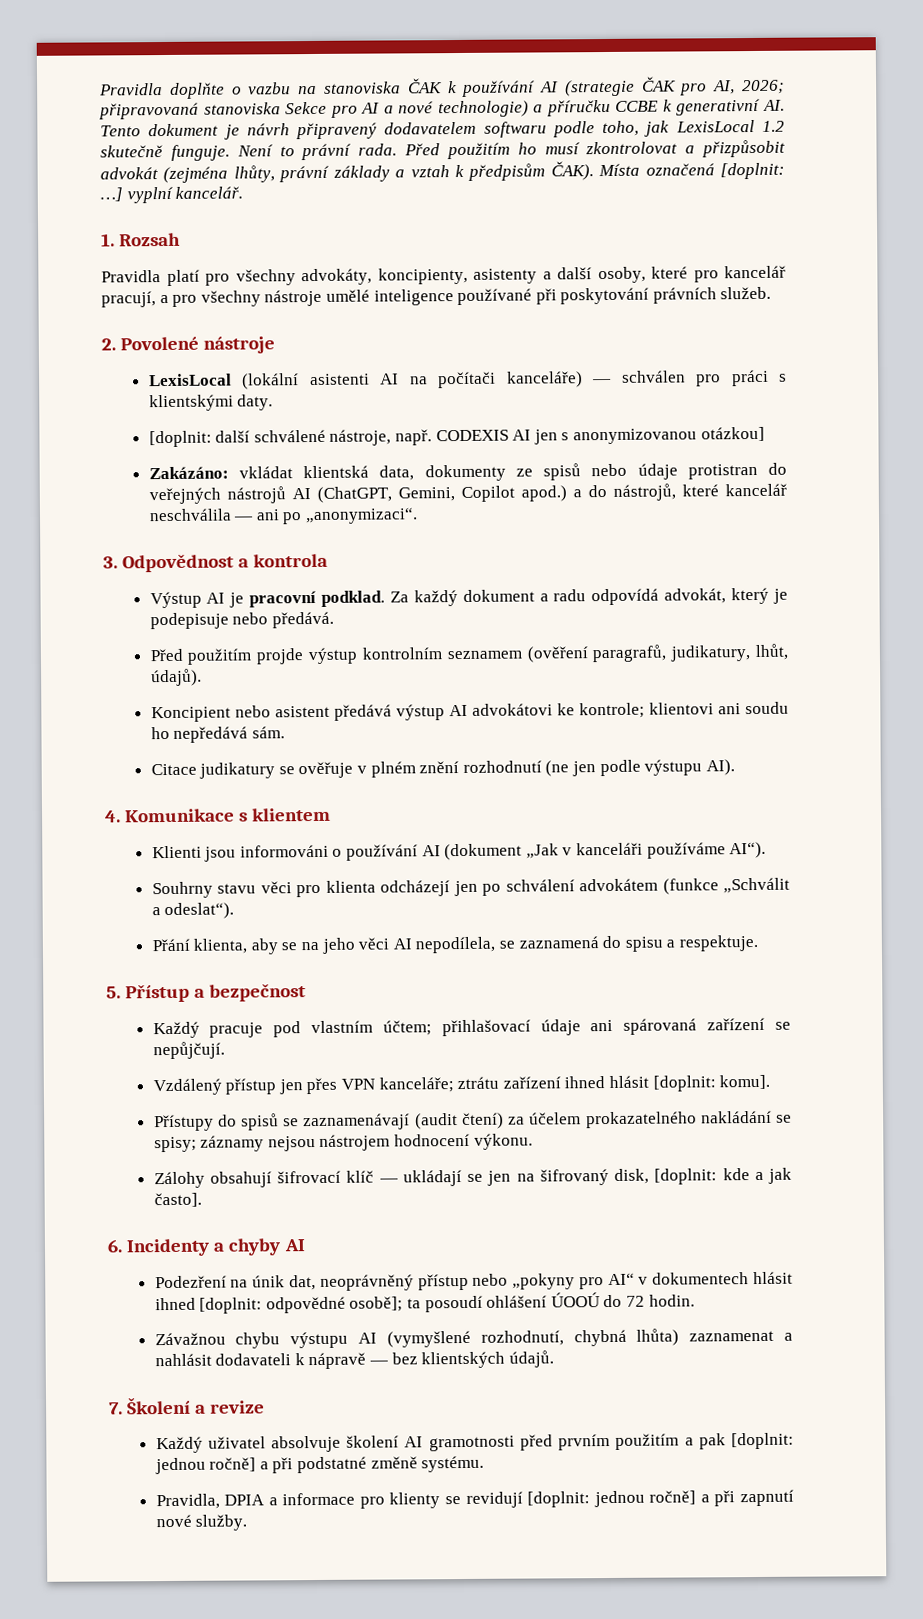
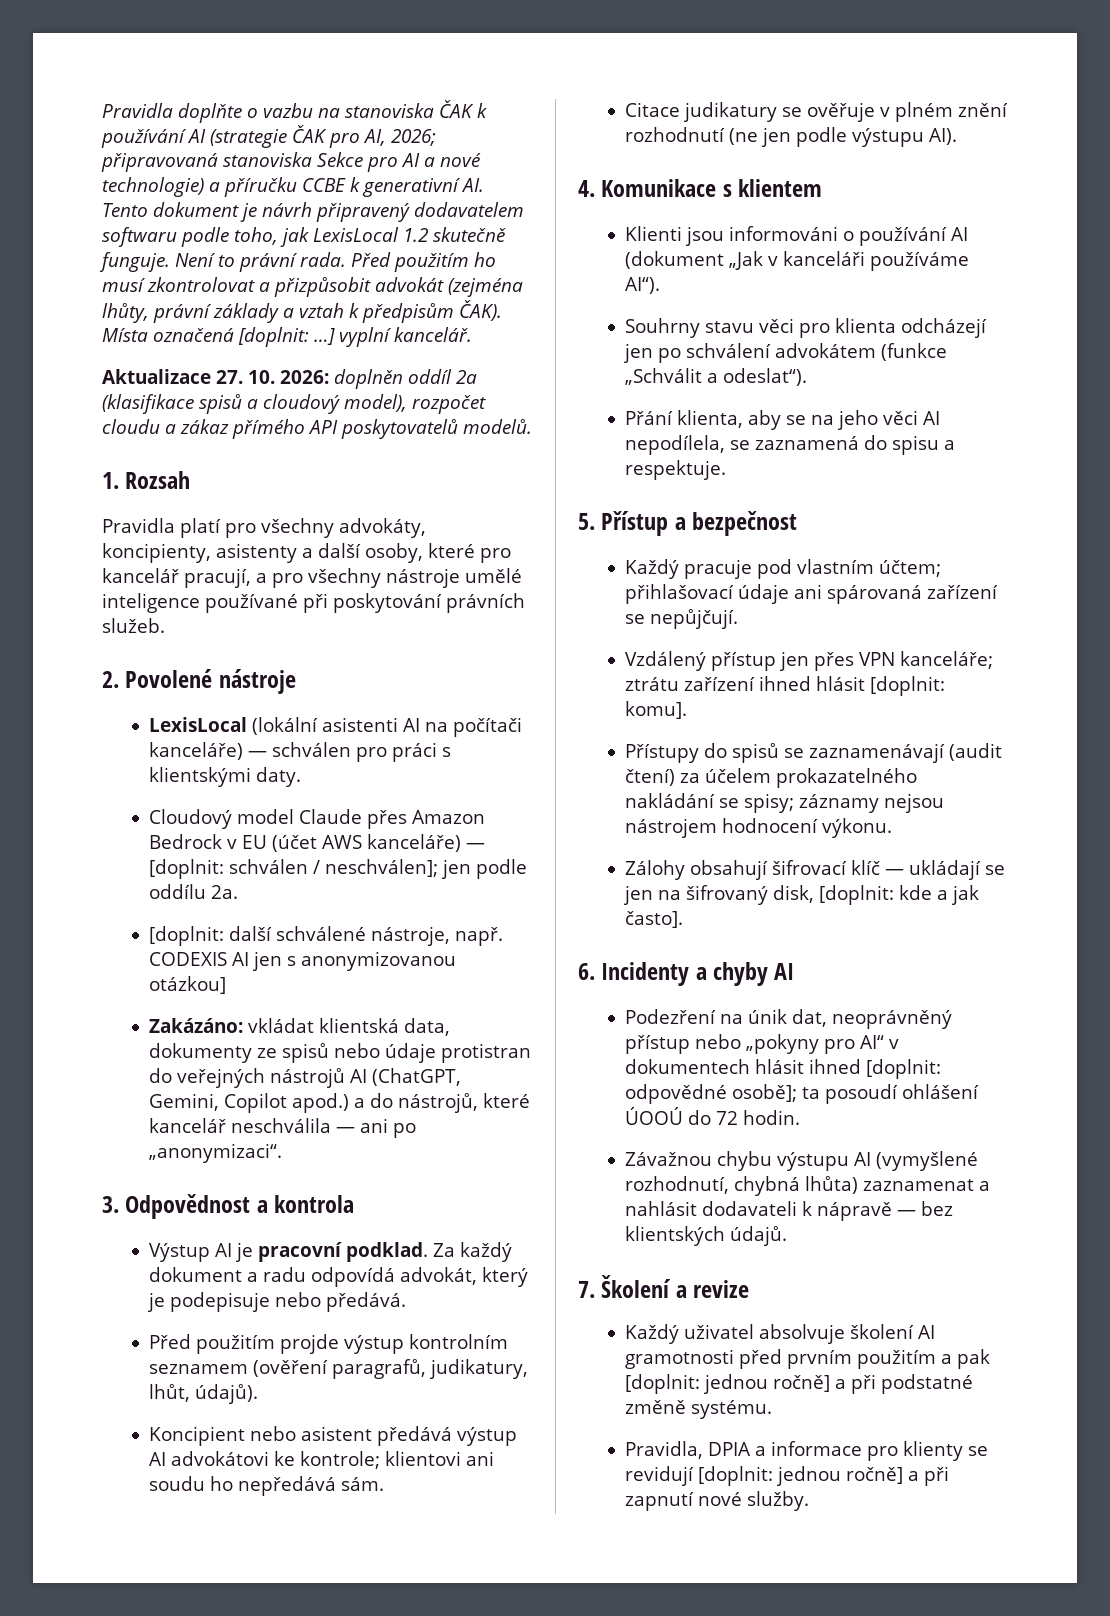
+ Aktualizace 27. 10. 2026: doplněn oddíl 2a (klasifikace spisů a cloudový model), rozpočet cloudu a zákaz přímého API poskytovatelů modelů.
+ Cloudový model Claude přes Amazon Bedrock v EU (účet AWS kanceláře) — [doplnit: schválen / neschválen]; jen podle oddílu 2a.

